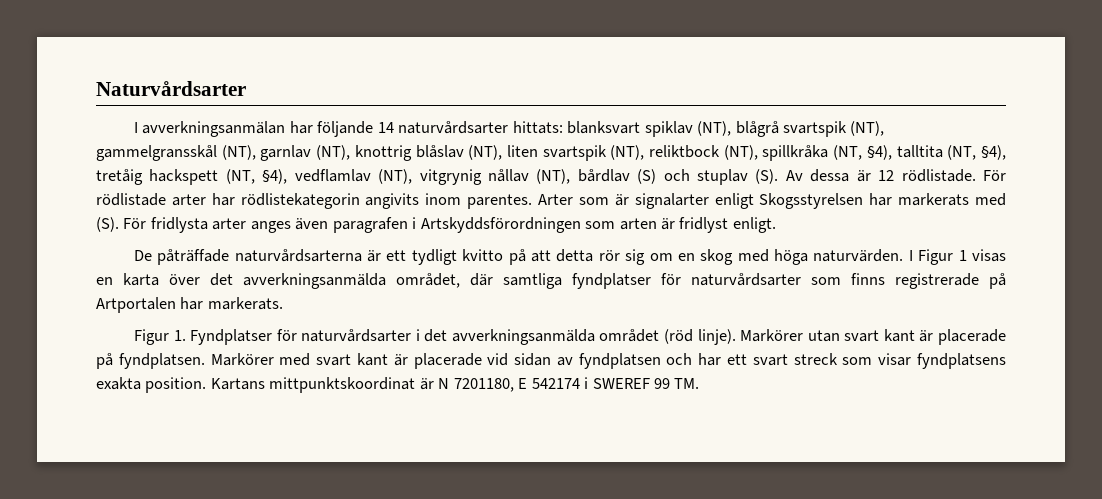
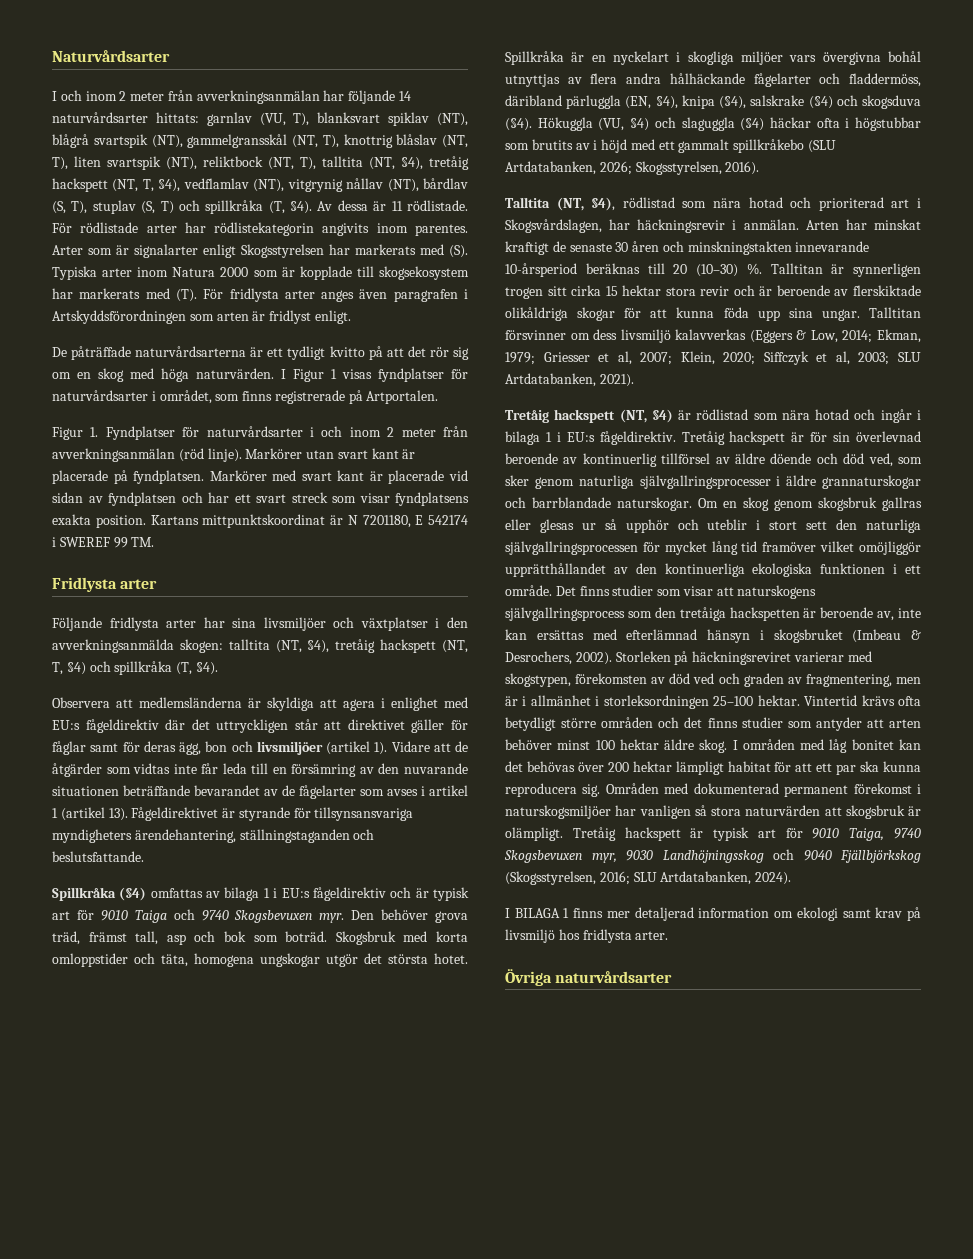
- I avverkningsanmälan har följande 14 naturvårdsarter hittats: blanksvart spiklav (NT), blågrå svartspik (NT), gammelgransskål (NT), garnlav (NT), knottrig blåslav (NT), liten svartspik (NT), reliktbock (NT), spillkråka (NT, §4), talltita (NT, §4), tretåig hackspett (NT, §4), vedflamlav (NT), vitgrynig nållav (NT), bårdlav (S) och stuplav (S). Av dessa är 12 rödlistade.
+ I och inom 2 meter från avverkningsanmälan har följande 14 naturvårdsarter hittats: garnlav (VU, T), blanksvart spiklav (NT), blågrå svartspik (NT), gammelgransskål (NT, T), knottrig blåslav (NT, T), liten svartspik (NT), reliktbock (NT, T), talltita (NT, §4), tretåig hackspett (NT, T, §4), vedflamlav (NT), vitgrynig nållav (NT), bårdlav (S, T), stuplav (S, T) och spillkråka (T, §4). Av dessa är 11 rödlistade.
- Arter som är signalarter enligt Skogsstyrelsen har markerats med (S). För fridlysta arter anges även paragrafen i Artskyddsförordningen som arten är fridlyst enligt.
+ Arter som är signalarter enligt Skogsstyrelsen har markerats med (S). Typiska arter inom Natura 2000 som är kopplade till skogsekosystem har markerats med (T). För fridlysta arter anges även paragrafen i Artskyddsförordningen som arten är fridlyst enligt.
- De påträffade naturvårdsarterna är ett tydligt kvitto på att detta rör sig om en skog med höga naturvärden.
+ De påträffade naturvårdsarterna är ett tydligt kvitto på att det rör sig om en skog med höga naturvärden.
- I Figur 1 visas en karta över det avverkningsanmälda området, där samtliga fyndplatser för naturvårdsarter som finns registrerade på Artportalen har markerats.
+ I Figur 1 visas fyndplatser för naturvårdsarter i området, som finns registrerade på Artportalen.
- Figur 1. Fyndplatser för naturvårdsarter i det avverkningsanmälda området (röd linje).
+ Figur 1. Fyndplatser för naturvårdsarter i och inom 2 meter från avverkningsanmälan (röd linje).
+ Fridlysta arter
+ Följande fridlysta arter har sina livsmiljöer och växtplatser i den avverkningsanmälda skogen: talltita (NT, §4), tretåig hackspett (NT, T, §4) och spillkråka (T, §4).
+ Observera att medlemsländerna är skyldiga att agera i enlighet med EU:s fågeldirektiv där det uttryckligen står att direktivet gäller för fåglar samt för deras ägg, bon och livsmiljöer (artikel 1). Vidare att de åtgärder som vidtas inte får leda till en försämring av den nuvarande situationen beträffande bevarandet av de fågelarter som avses i artikel 1 (artikel 13). Fågeldirektivet är styrande för tillsynsansvariga myndigheters ärendehantering, ställningstaganden och beslutsfattande.
+ Spillkråka (§4) omfattas av bilaga 1 i EU:s fågeldirektiv och är typisk art för 9010 Taiga och 9740 Skogsbevuxen myr. Den behöver grova träd, främst tall, asp och bok som boträd. Skogsbruk med korta omloppstider och täta, homogena ungskogar utgör det största hotet. Spillkråka är en nyckelart i skogliga miljöer vars övergivna bohål utnyttjas av flera andra hålhäckande fågelarter och fladdermöss, däribland pärluggla (EN, §4), knipa (§4), salskrake (§4) och skogsduva (§4). Hökuggla (VU, §4) och slaguggla (§4) häckar ofta i högstubbar som brutits av i höjd med ett gammalt spillkråkebo (SLU Artdatabanken, 2026; Skogsstyrelsen, 2016).
+ Talltita (NT, §4), rödlistad som nära hotad och prioriterad art i Skogsvårdslagen, har häckningsrevir i anmälan. Arten har minskat kraftigt de senaste 30 åren och minskningstakten innevarande 10-årsperiod beräknas till 20 (10–30) %. Talltitan är synnerligen trogen sitt cirka 15 hektar stora revir och är beroende av flerskiktade olikåldriga skogar för att kunna föda upp sina ungar. Talltitan försvinner om dess livsmiljö kalavverkas (Eggers & Low, 2014; Ekman, 1979; Griesser et al, 2007; Klein, 2020; Siffczyk et al, 2003; SLU Artdatabanken, 2021).
+ Tretåig hackspett (NT, §4) är rödlistad som nära hotad och ingår i bilaga 1 i EU:s fågeldirektiv. Tretåig hackspett är för sin överlevnad beroende av kontinuerlig tillförsel av äldre döende och död ved, som sker genom naturliga självgallringsprocesser i äldre grannaturskogar och barrblandade naturskogar. Om en skog genom skogsbruk gallras eller glesas ur så upphör och uteblir i stort sett den naturliga självgallringsprocessen för mycket lång tid framöver vilket omöjliggör upprätthållandet av den kontinuerliga ekologiska funktionen i ett område. Det finns studier som visar att naturskogens självgallringsprocess som den tretåiga hackspetten är beroende av, inte kan ersättas med efterlämnad hänsyn i skogsbruket (Imbeau & Desrochers, 2002). Storleken på häckningsreviret varierar med skogstypen, förekomsten av död ved och graden av fragmentering, men är i allmänhet i storleksordningen 25–100 hektar. Vintertid krävs ofta betydligt större områden och det finns studier som antyder att arten behöver minst 100 hektar äldre skog. I områden med låg bonitet kan det behövas över 200 hektar lämpligt habitat för att ett par ska kunna reproducera sig. Områden med dokumenterad permanent förekomst i naturskogsmiljöer har vanligen så stora naturvärden att skogsbruk är olämpligt. Tretåig hackspett är typisk art för 9010 Taiga, 9740 Skogsbevuxen myr, 9030 Landhöjningsskog och 9040 Fjällbjörkskog (Skogsstyrelsen, 2016; SLU Artdatabanken, 2024).
+ I BILAGA 1 finns mer detaljerad information om ekologi samt krav på livsmiljö hos fridlysta arter.
+ Övriga naturvårdsarter

